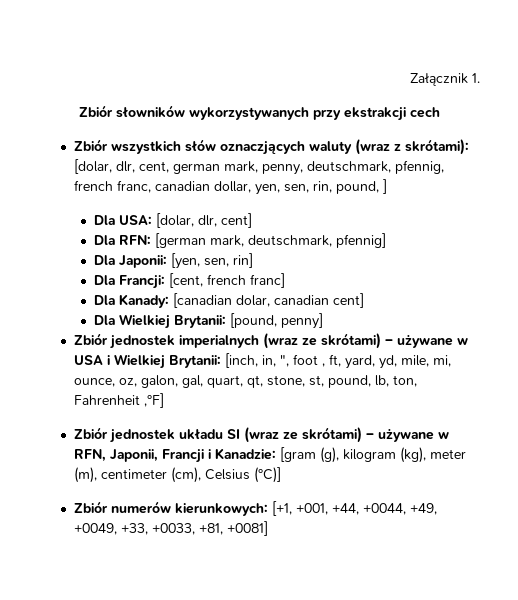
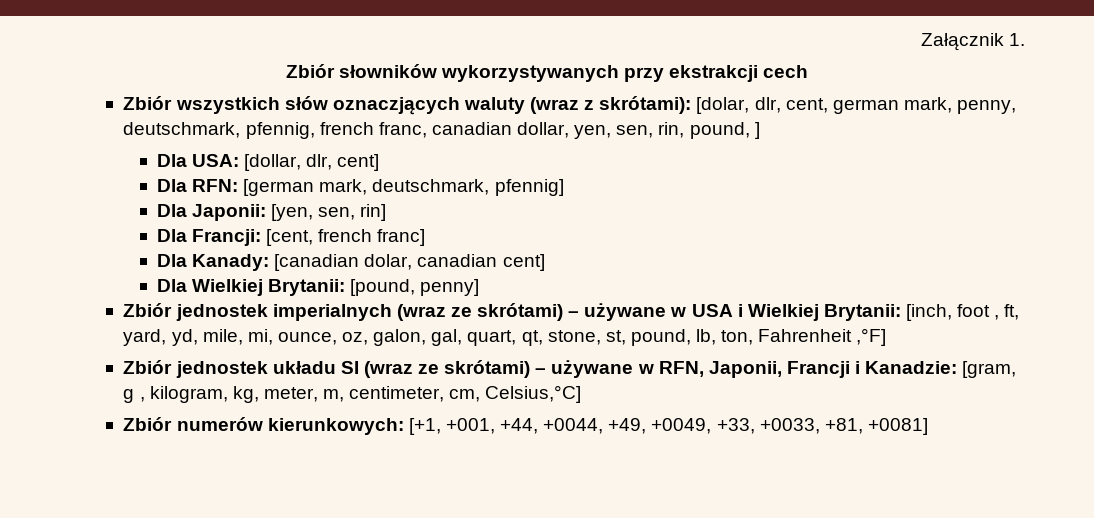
- Dla USA: [dolar, dlr, cent]
+ Dla USA: [dollar, dlr, cent]
- Zbiór jednostek imperialnych (wraz ze skrótami) – używane w USA i Wielkiej Brytanii: [inch, in, ", foot , ft, yard, yd, mile, mi, ounce, oz, galon, gal, quart, qt, stone, st, pound, lb, ton, Fahrenheit ,°F]
+ Zbiór jednostek imperialnych (wraz ze skrótami) – używane w USA i Wielkiej Brytanii: [inch, foot , ft, yard, yd, mile, mi, ounce, oz, galon, gal, quart, qt, stone, st, pound, lb, ton, Fahrenheit ,°F]
- Zbiór jednostek układu SI (wraz ze skrótami) – używane w RFN, Japonii, Francji i Kanadzie: [gram (g), kilogram (kg), meter (m), centimeter (cm), Celsius (°C)]
+ Zbiór jednostek układu SI (wraz ze skrótami) – używane w RFN, Japonii, Francji i Kanadzie: [gram, g , kilogram, kg, meter, m, centimeter, cm, Celsius,°C]

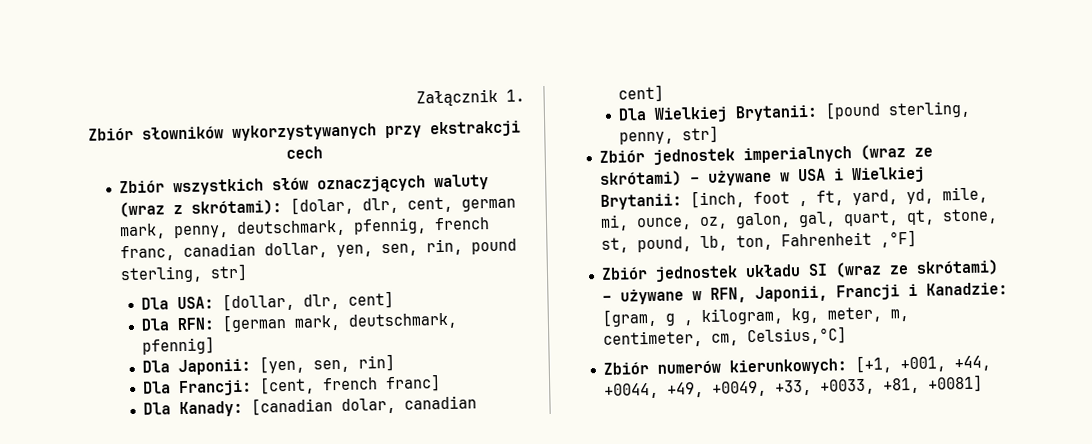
- Zbiór wszystkich słów oznaczjących waluty (wraz z skrótami): [dolar, dlr, cent, german mark, penny, deutschmark, pfennig, french franc, canadian dollar, yen, sen, rin, pound, ]
+ Zbiór wszystkich słów oznaczjących waluty (wraz z skrótami): [dolar, dlr, cent, german mark, penny, deutschmark, pfennig, french franc, canadian dollar, yen, sen, rin, pound sterling, str]
- Dla Wielkiej Brytanii: [pound, penny]
+ Dla Wielkiej Brytanii: [pound sterling, penny, str]

